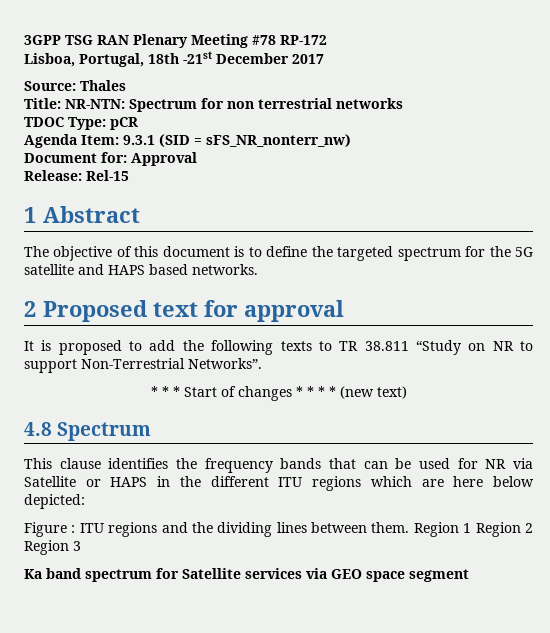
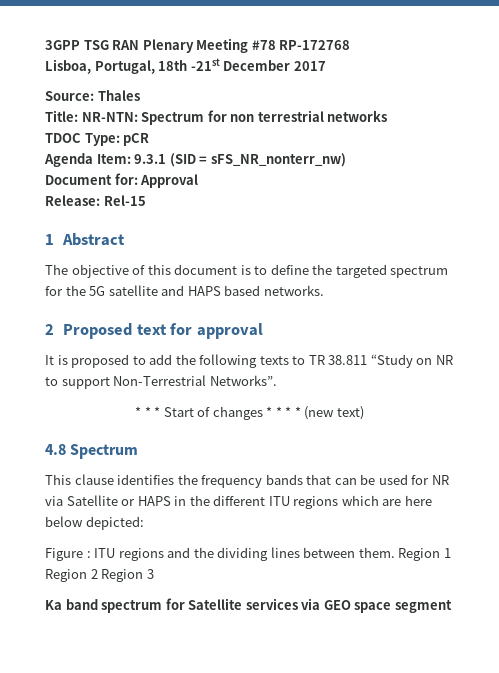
- 3GPP TSG RAN Plenary Meeting #78 RP-172
+ 3GPP TSG RAN Plenary Meeting #78 RP-172768

